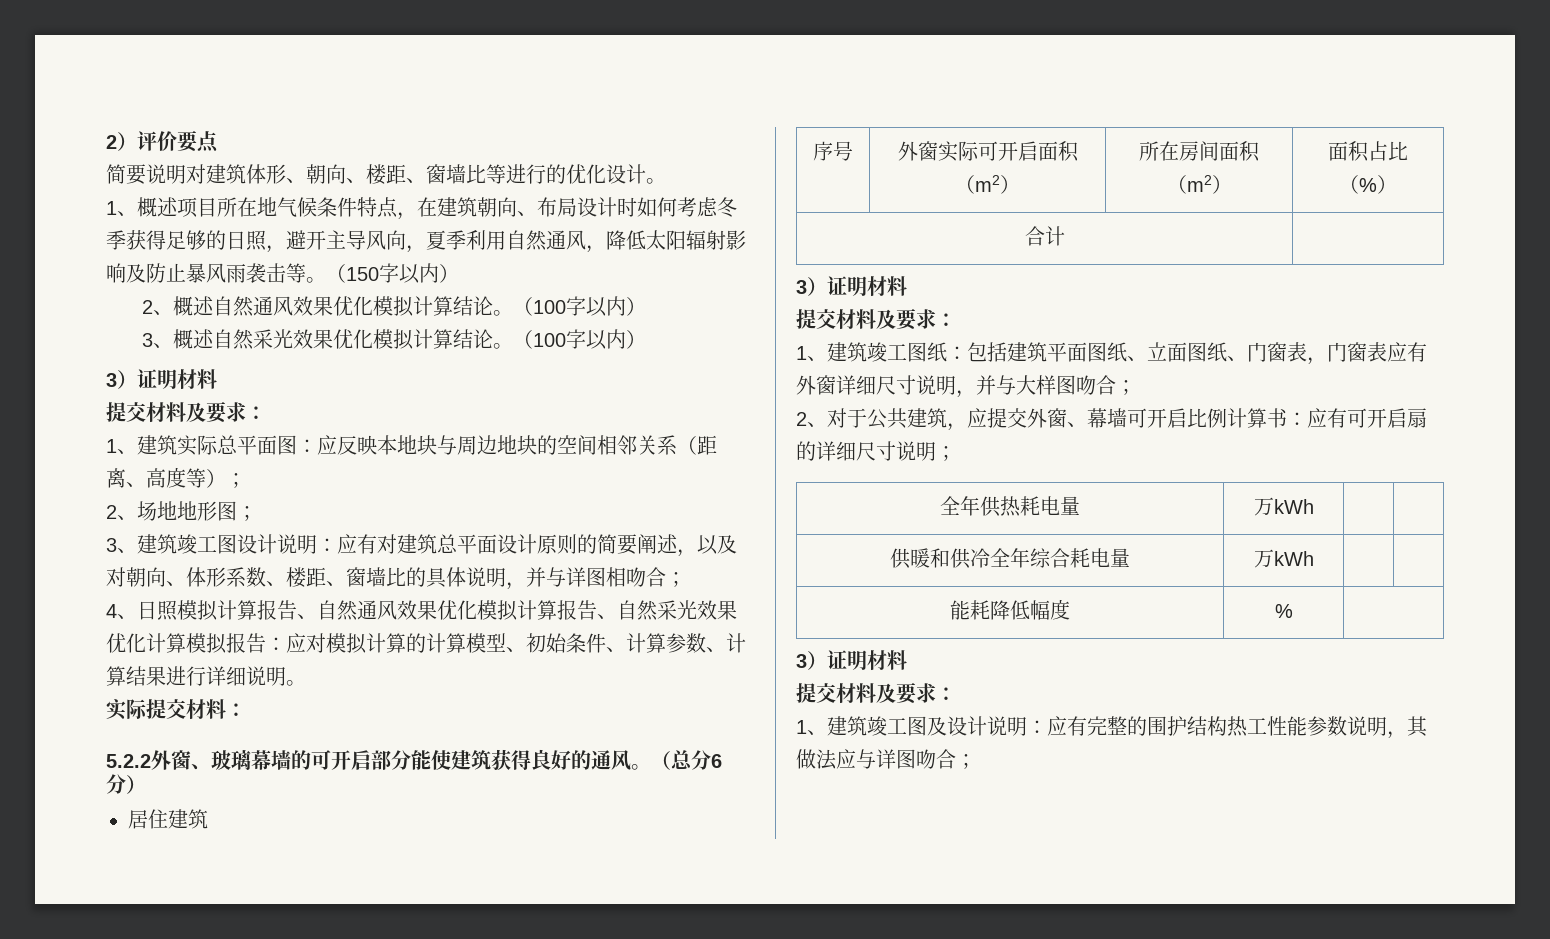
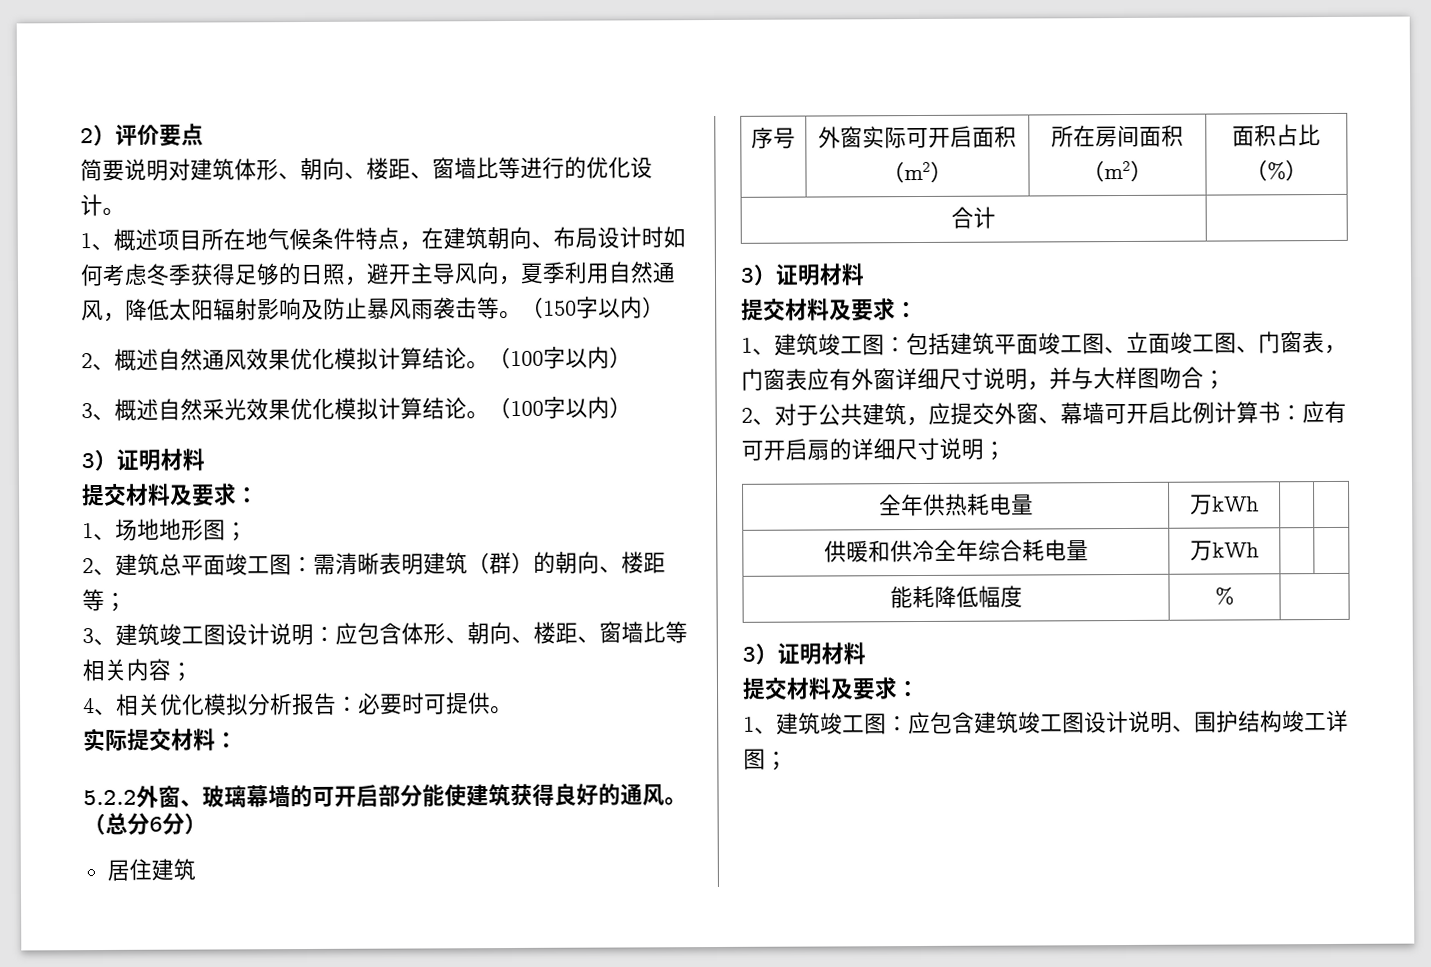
- 1、建筑实际总平面图：应反映本地块与周边地块的空间相邻关系（距离、高度等）；
- 2、场地地形图；
+ 1、场地地形图；
+ 2、建筑总平面竣工图：需清晰表明建筑（群）的朝向、楼距等；
- 3、建筑竣工图设计说明：应有对建筑总平面设计原则的简要阐述，以及对朝向、体形系数、楼距、窗墙比的具体说明，并与详图相吻合；
- 4、日照模拟计算报告、自然通风效果优化模拟计算报告、自然采光效果优化计算模拟报告：应对模拟计算的计算模型、初始条件、计算参数、计算结果进行详细说明。
+ 3、建筑竣工图设计说明：应包含体形、朝向、楼距、窗墙比等相关内容；
+ 4、相关优化模拟分析报告：必要时可提供。
- 1、建筑竣工图纸：包括建筑平面图纸、立面图纸、门窗表，门窗表应有外窗详细尺寸说明，并与大样图吻合；
+ 1、建筑竣工图：包括建筑平面竣工图、立面竣工图、门窗表，门窗表应有外窗详细尺寸说明，并与大样图吻合；
- 1、建筑竣工图及设计说明：应有完整的围护结构热工性能参数说明，其做法应与详图吻合；
+ 1、建筑竣工图：应包含建筑竣工图设计说明、围护结构竣工详图；

